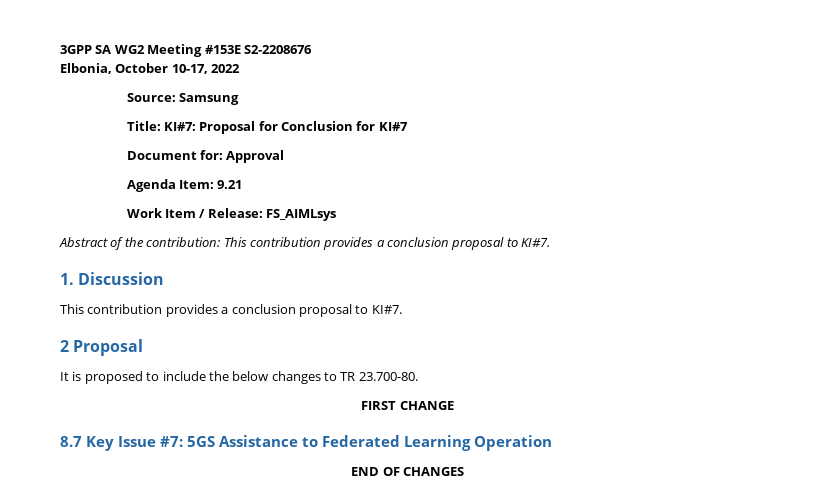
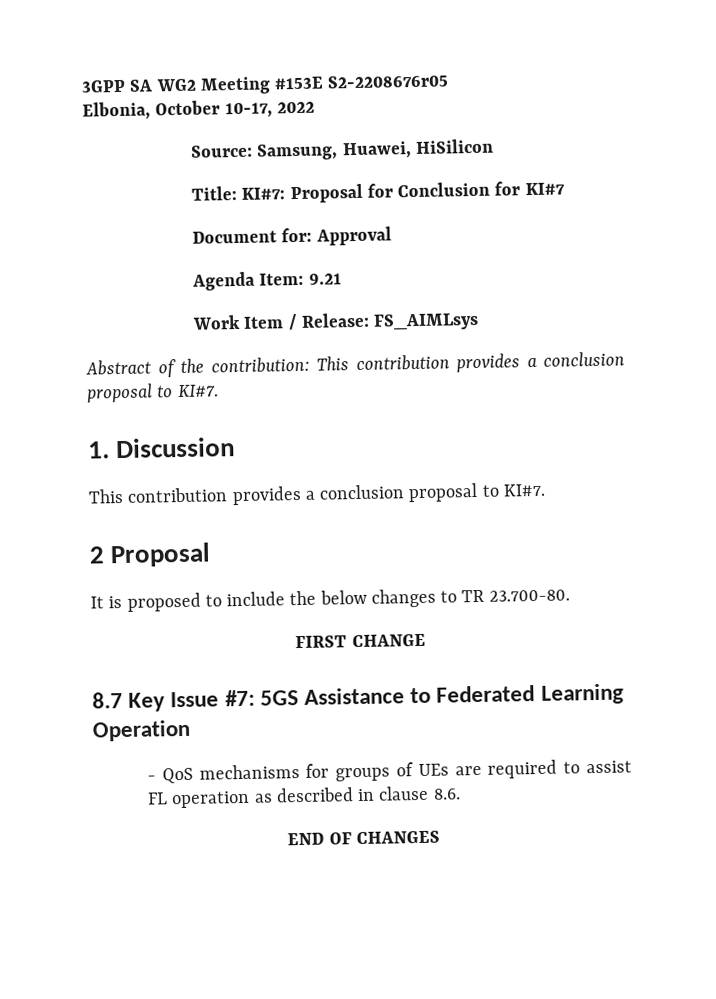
- 3GPP SA WG2 Meeting #153E S2-2208676
+ 3GPP SA WG2 Meeting #153E S2-2208676r05
- Source: Samsung
+ Source: Samsung, Huawei, HiSilicon
+ - QoS mechanisms for groups of UEs are required to assist FL operation as described in clause 8.6.

